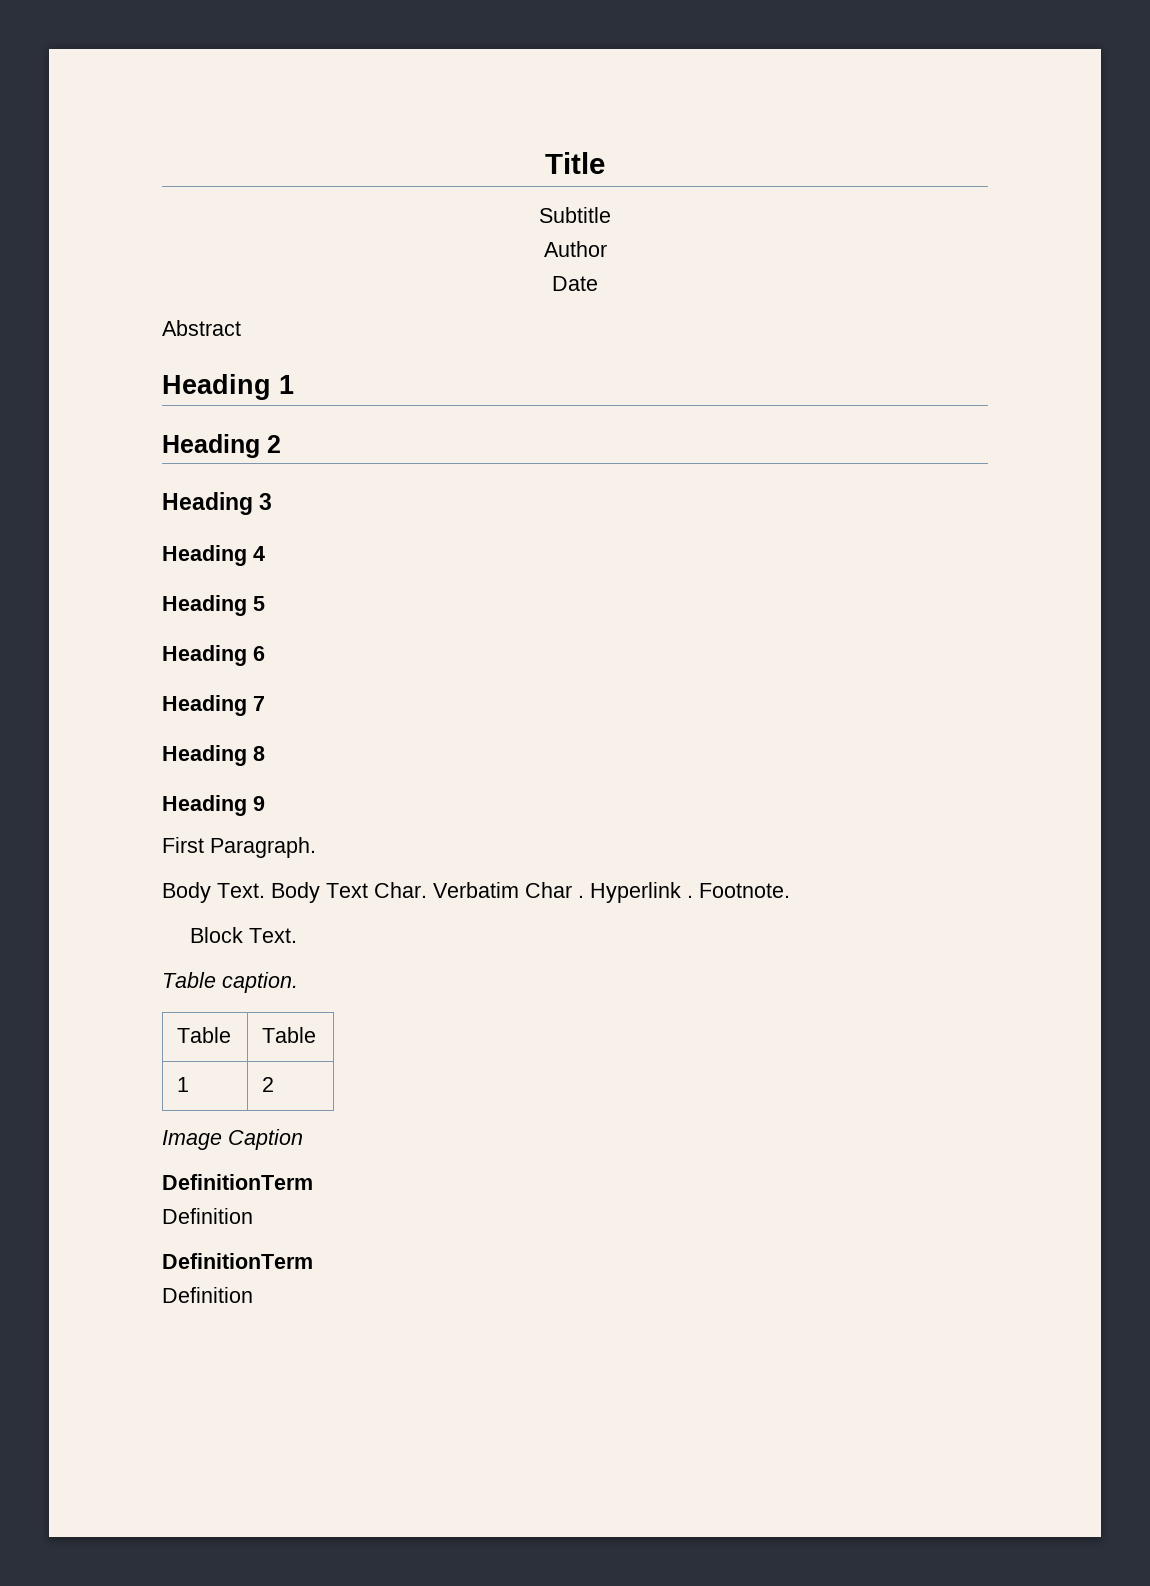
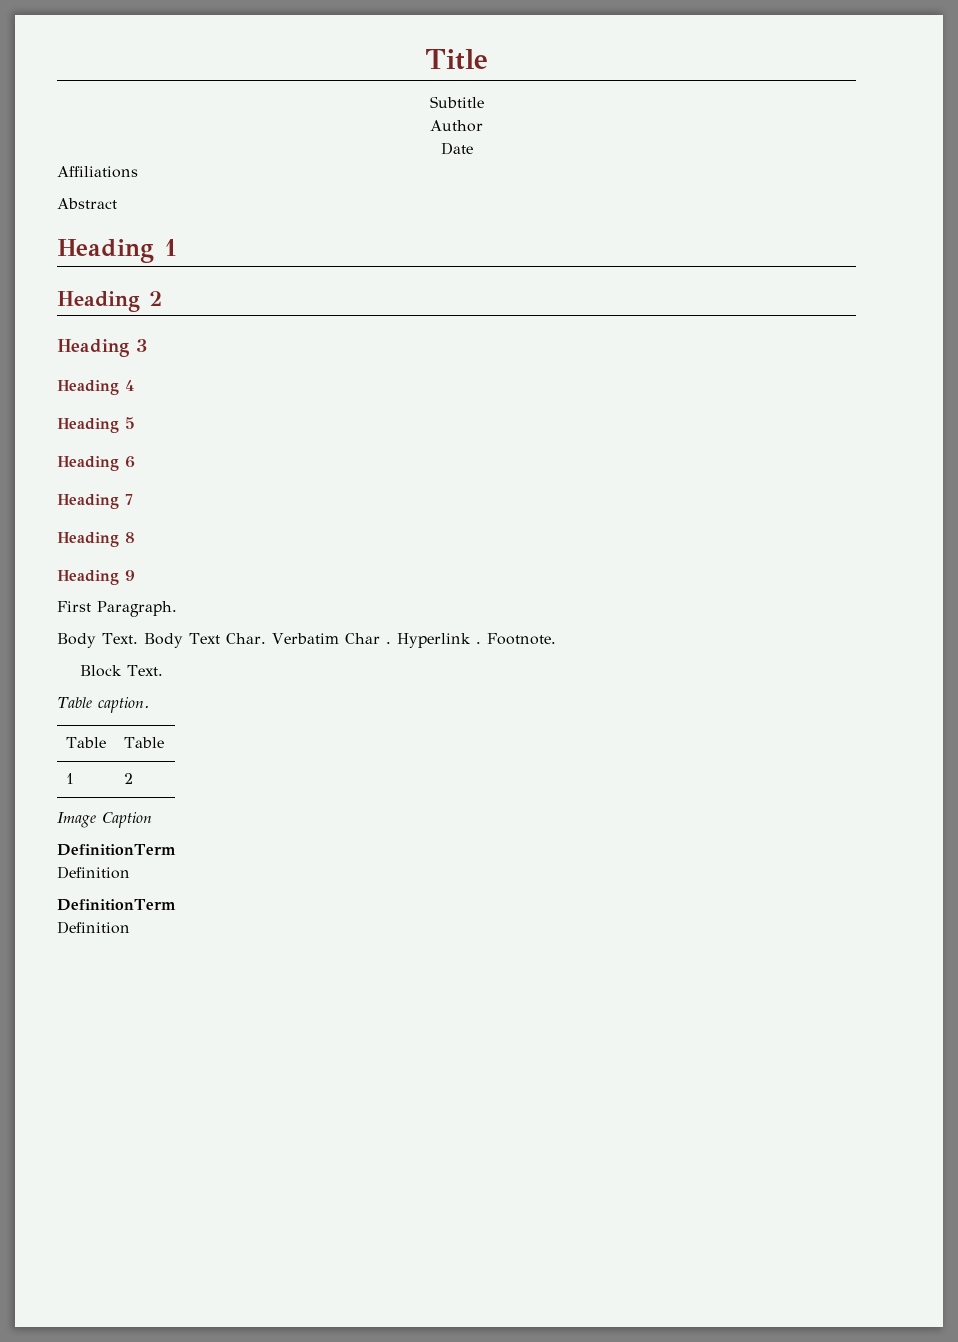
+ Affiliations

